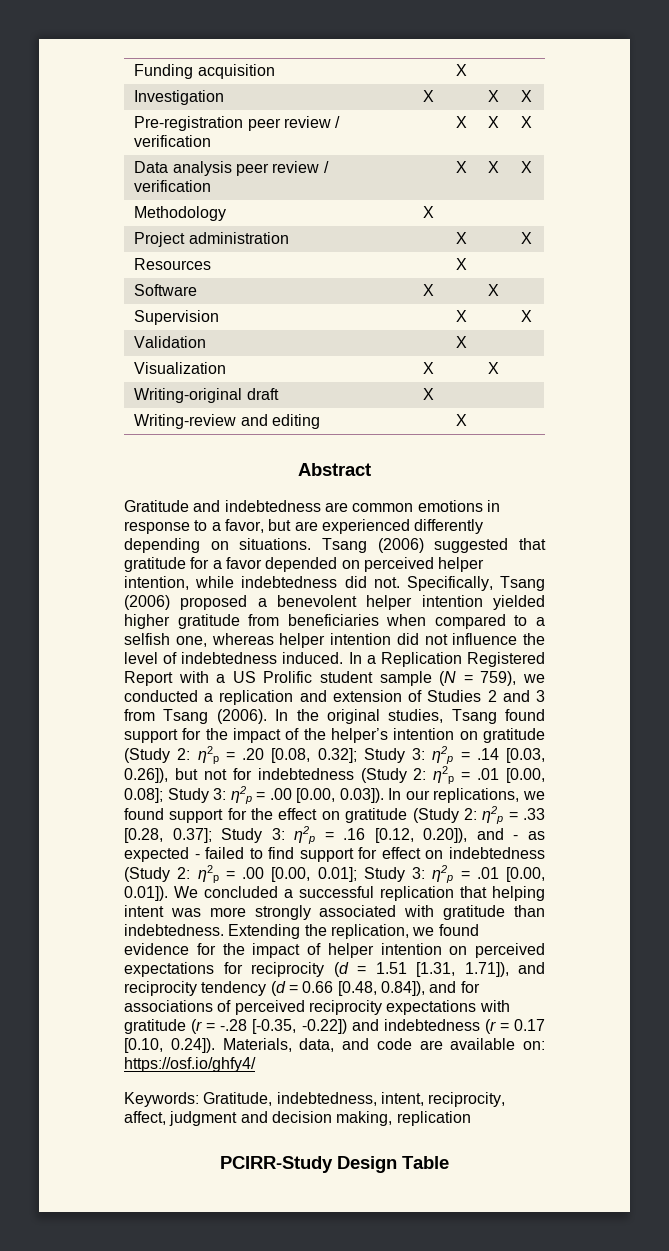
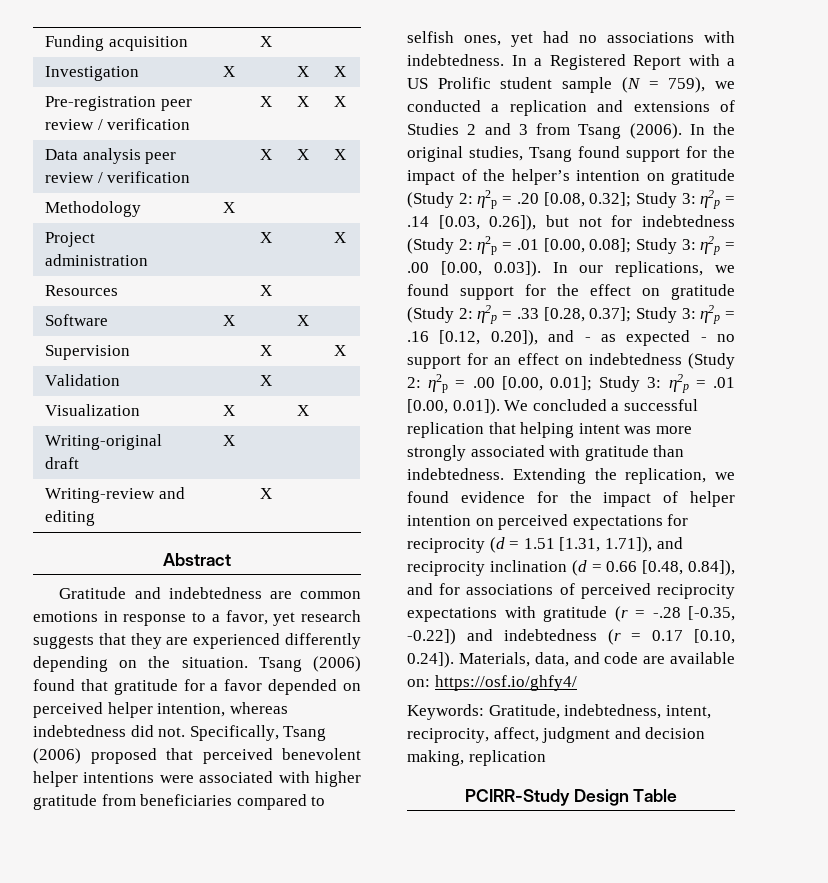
- Gratitude and indebtedness are common emotions in response to a favor, but are experienced differently depending on situations. Tsang (2006) suggested that gratitude for a favor depended on perceived helper intention, while indebtedness did not.
+ Gratitude and indebtedness are common emotions in response to a favor, yet research suggests that they are experienced differently depending on the situation. Tsang (2006) found that gratitude for a favor depended on perceived helper intention, whereas indebtedness did not.
- Specifically, Tsang (2006) proposed a benevolent helper intention yielded higher gratitude from beneficiaries when compared to a selfish one, whereas helper intention did not influence the level of indebtedness induced.
+ Specifically, Tsang (2006) proposed that perceived benevolent helper intentions were associated with higher gratitude from beneficiaries compared to selfish ones, yet had no associations with indebtedness.
- In a Replication Registered Report with a US Prolific student sample (N = 759), we conducted a replication and extension of Studies 2 and 3 from Tsang (2006).
+ In a Registered Report with a US Prolific student sample (N = 759), we conducted a replication and extensions of Studies 2 and 3 from Tsang (2006).
- η2p = .16 [0.12, 0.20]), and - as expected - failed to find support for effect on indebtedness (Study 2:
+ η2p = .16 [0.12, 0.20]), and - as expected - no support for an effect on indebtedness (Study 2:
- Extending the replication, we found evidence for the impact of helper intention on perceived expectations for reciprocity (d = 1.51 [1.31, 1.71]), and reciprocity tendency (d = 0.66 [0.48, 0.84]), and for associations of perceived reciprocity expectations with gratitude (r = -.28 [-0.35, -0.22]) and indebtedness (r = 0.17 [0.10, 0.24]). Materials, data, and code are available on: https://osf.io/ghfy4/
+ Extending the replication, we found evidence for the impact of helper intention on perceived expectations for reciprocity (d = 1.51 [1.31, 1.71]), and reciprocity inclination (d = 0.66 [0.48, 0.84]), and for associations of perceived reciprocity expectations with gratitude (r = -.28 [-0.35, -0.22]) and indebtedness (r = 0.17 [0.10, 0.24]). Materials, data, and code are available on: https://osf.io/ghfy4/

